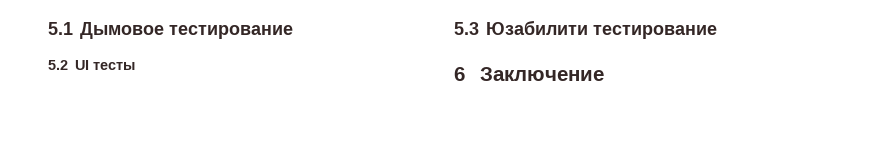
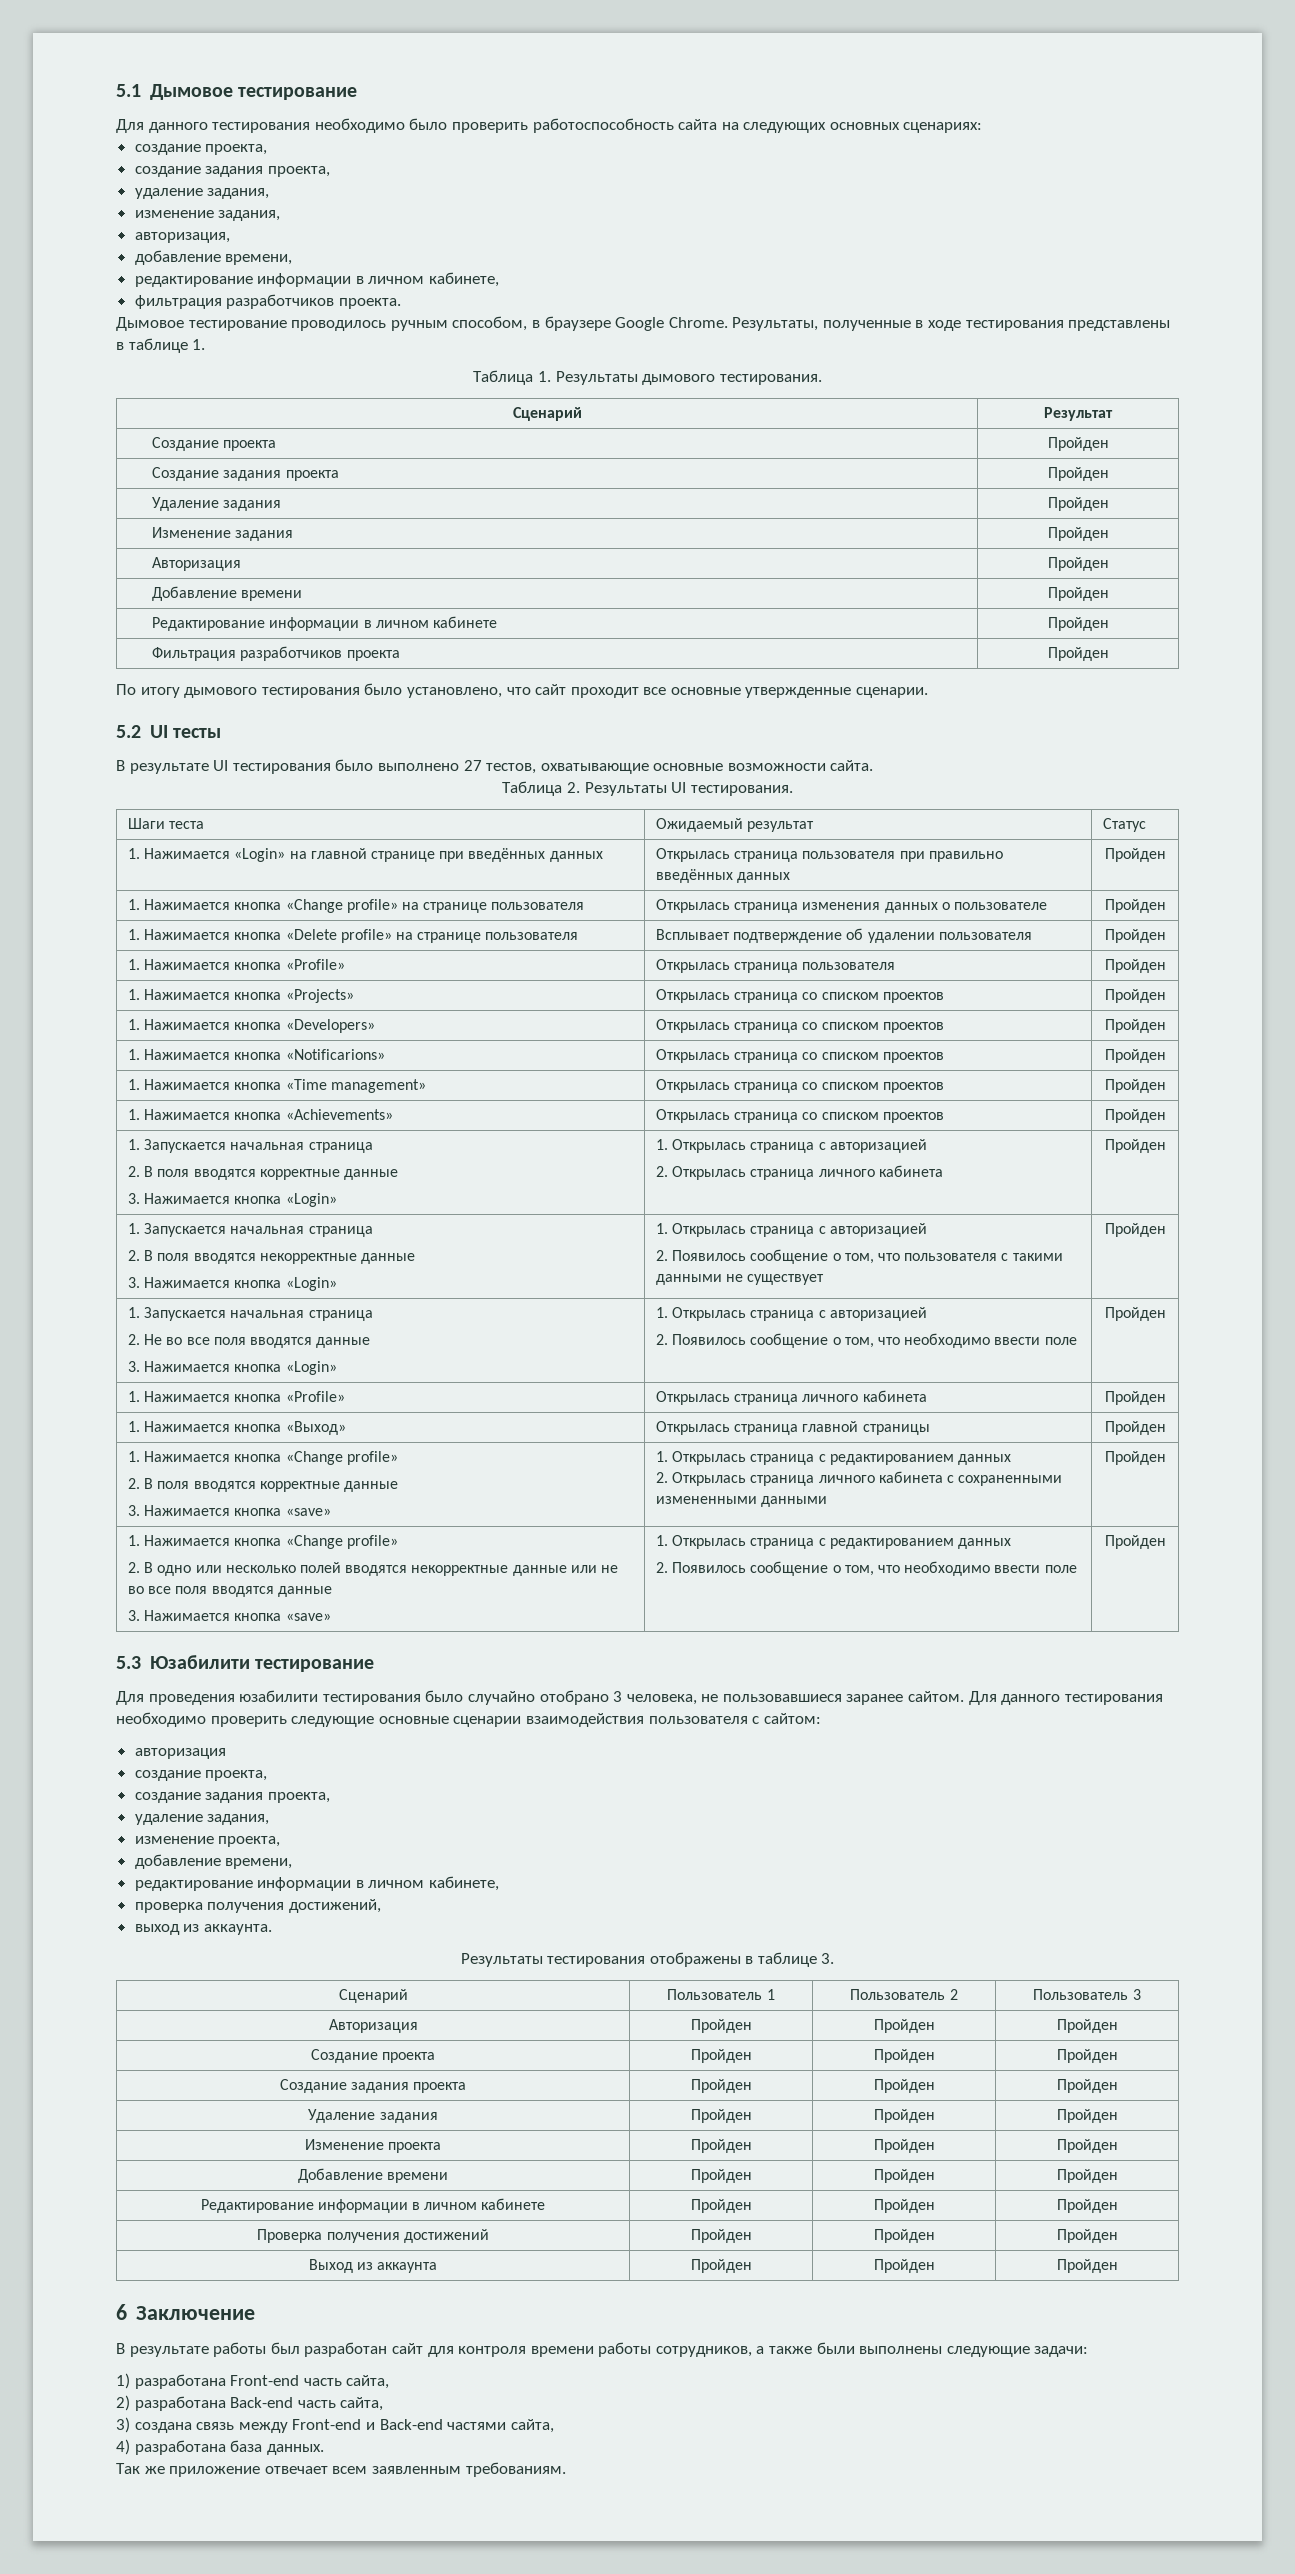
+ Для данного тестирования необходимо было проверить работоспособность сайта на следующих основных сценариях:
+ создание проекта,
+ создание задания проекта,
+ удаление задания,
+ изменение задания,
+ авторизация,
+ добавление времени,
+ редактирование информации в личном кабинете,
+ фильтрация разработчиков проекта.
+ Дымовое тестирование проводилось ручным способом, в браузере Google Chrome. Результаты, полученные в ходе тестирования представлены в таблице 1.
+ Таблица 1. Результаты дымового тестирования.
+ Сценарий | Результат
+ Создание проекта | Пройден
+ Создание задания проекта | Пройден
+ Удаление задания | Пройден
+ Изменение задания | Пройден
+ Авторизация | Пройден
+ Добавление времени | Пройден
+ Редактирование информации в личном кабинете | Пройден
+ Фильтрация разработчиков проекта | Пройден
+ По итогу дымового тестирования было установлено, что сайт проходит все основные утвержденные сценарии.
  5.2 UI тесты
+ В результате UI тестирования было выполнено 27 тестов, охватывающие основные возможности сайта.
+ Таблица 2. Результаты UI тестирования.
+ Шаги теста | Ожидаемый результат | Статус
+ 1. Нажимается «Login» на главной странице при введённых данных | Открылась страница пользователя при правильно введённых данных | Пройден
+ 1. Нажимается кнопка «Change profile» на странице пользователя | Открылась страница изменения данных о пользователе | Пройден
+ 1. Нажимается кнопка «Delete profile» на странице пользователя | Всплывает подтверждение об удалении пользователя | Пройден
+ 1. Нажимается кнопка «Profile» | Открылась страница пользователя | Пройден
+ 1. Нажимается кнопка «Projects» | Открылась страница со списком проектов | Пройден
+ 1. Нажимается кнопка «Developers» | Открылась страница со списком проектов | Пройден
+ 1. Нажимается кнопка «Notificarions» | Открылась страница со списком проектов | Пройден
+ 1. Нажимается кнопка «Time management» | Открылась страница со списком проектов | Пройден
+ 1. Нажимается кнопка «Achievements» | Открылась страница со списком проектов | Пройден
+ 1. Запускается начальная страница
+ 2. В поля вводятся корректные данные
+ 3. Нажимается кнопка «Login» | 1. Открылась страница с авторизацией
+ 2. Открылась страница личного кабинета | Пройден
+ 1. Запускается начальная страница
+ 2. В поля вводятся некорректные данные
+ 3. Нажимается кнопка «Login» | 1. Открылась страница с авторизацией
+ 2. Появилось сообщение о том, что пользователя с такими данными не существует | Пройден
+ 1. Запускается начальная страница
+ 2. Не во все поля вводятся данные
+ 3. Нажимается кнопка «Login» | 1. Открылась страница с авторизацией
+ 2. Появилось сообщение о том, что необходимо ввести поле | Пройден
+ 1. Нажимается кнопка «Profile» | Открылась страница личного кабинета | Пройден
+ 1. Нажимается кнопка «Выход» | Открылась страница главной страницы | Пройден
+ 1. Нажимается кнопка «Change profile»
+ 2. В поля вводятся корректные данные
+ 3. Нажимается кнопка «save» | 1. Открылась страница с редактированием данных
+ 2. Открылась страница личного кабинета с сохраненными измененными данными | Пройден
+ 1. Нажимается кнопка «Change profile»
+ 2. В одно или несколько полей вводятся некорректные данные или не во все поля вводятся данные
+ 3. Нажимается кнопка «save» | 1. Открылась страница с редактированием данных
+ 2. Появилось сообщение о том, что необходимо ввести поле | Пройден
  5.3 Юзабилити тестирование
+ Для проведения юзабилити тестирования было случайно отобрано 3 человека, не пользовавшиеся заранее сайтом. Для данного тестирования необходимо проверить следующие основные сценарии взаимодействия пользователя с сайтом:
+ авторизация
+ создание проекта,
+ создание задания проекта,
+ удаление задания,
+ изменение проекта,
+ добавление времени,
+ редактирование информации в личном кабинете,
+ проверка получения достижений,
+ выход из аккаунта.
+ Результаты тестирования отображены в таблице 3.
+ Сценарий | Пользователь 1 | Пользователь 2 | Пользователь 3
+ Авторизация | Пройден | Пройден | Пройден
+ Создание проекта | Пройден | Пройден | Пройден
+ Создание задания проекта | Пройден | Пройден | Пройден
+ Удаление задания | Пройден | Пройден | Пройден
+ Изменение проекта | Пройден | Пройден | Пройден
+ Добавление времени | Пройден | Пройден | Пройден
+ Редактирование информации в личном кабинете | Пройден | Пройден | Пройден
+ Проверка получения достижений | Пройден | Пройден | Пройден
+ Выход из аккаунта | Пройден | Пройден | Пройден
  6 Заключение
+ В результате работы был разработан сайт для контроля времени работы сотрудников, а также были выполнены следующие задачи:
+ 1) разработана Front-end часть сайта,
+ 2) разработана Back-end часть сайта,
+ 3) создана связь между Front-end и Back-end частями сайта,
+ 4) разработана база данных.
+ Так же приложение отвечает всем заявленным требованиям.

